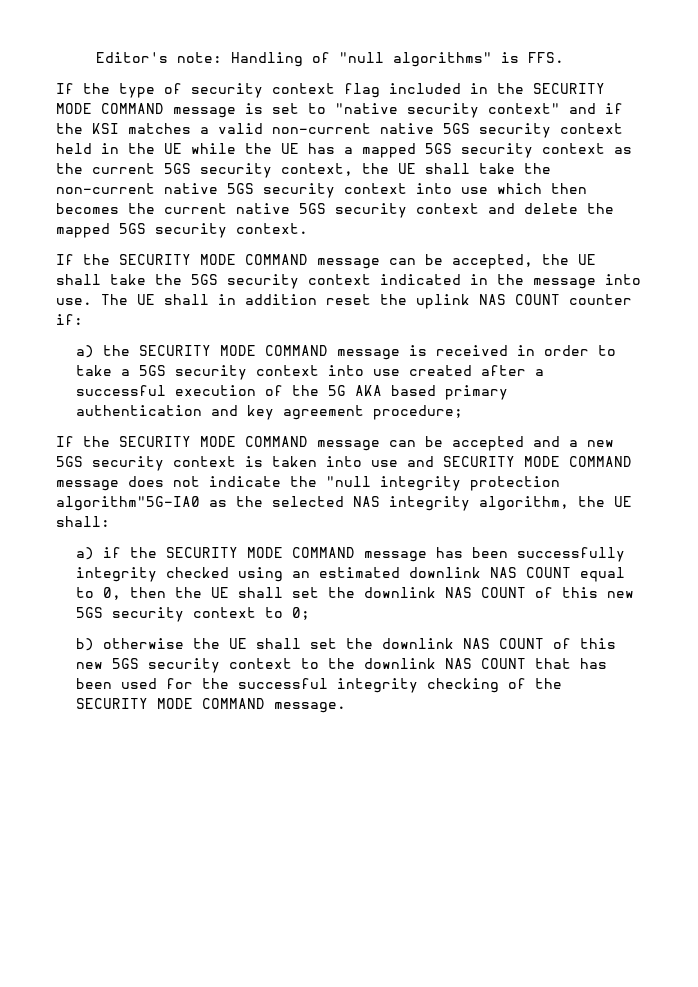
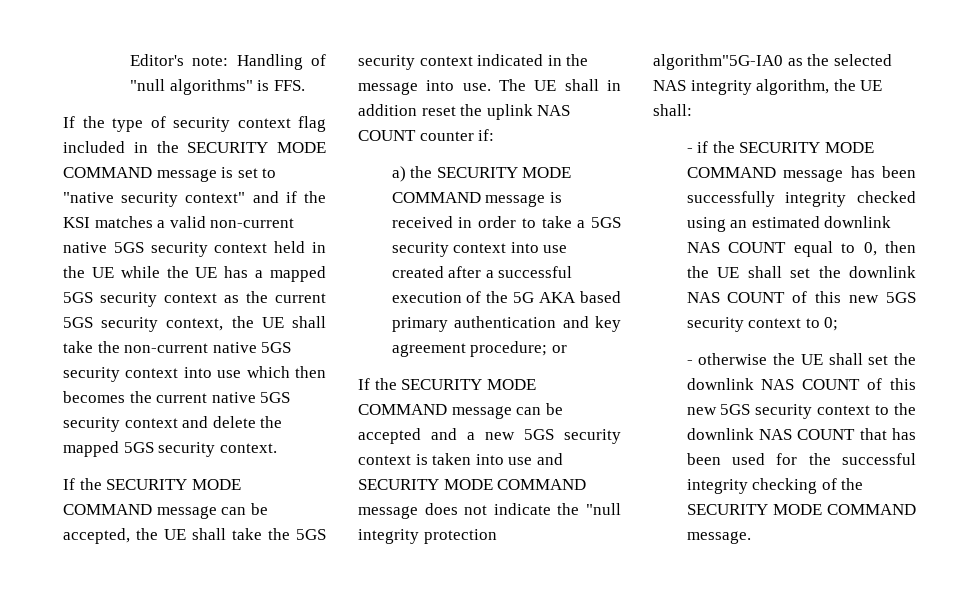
- a) the SECURITY MODE COMMAND message is received in order to take a 5GS security context into use created after a successful execution of the 5G AKA based primary authentication and key agreement procedure;
+ a) the SECURITY MODE COMMAND message is received in order to take a 5GS security context into use created after a successful execution of the 5G AKA based primary authentication and key agreement procedure; or
- a) if the SECURITY MODE COMMAND message has been successfully integrity checked using an estimated downlink NAS COUNT equal to 0, then the UE shall set the downlink NAS COUNT of this new 5GS security context to 0;
+ - if the SECURITY MODE COMMAND message has been successfully integrity checked using an estimated downlink NAS COUNT equal to 0, then the UE shall set the downlink NAS COUNT of this new 5GS security context to 0;
- b) otherwise the UE shall set the downlink NAS COUNT of this new 5GS security context to the downlink NAS COUNT that has been used for the successful integrity checking of the SECURITY MODE COMMAND message.
+ - otherwise the UE shall set the downlink NAS COUNT of this new 5GS security context to the downlink NAS COUNT that has been used for the successful integrity checking of the SECURITY MODE COMMAND message.

